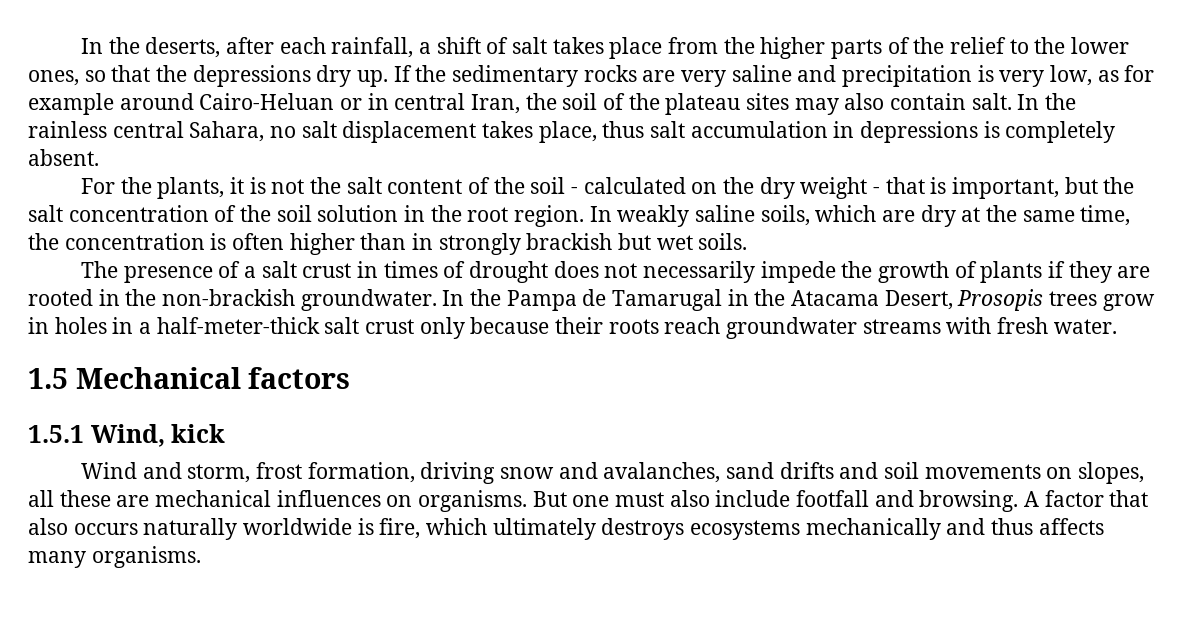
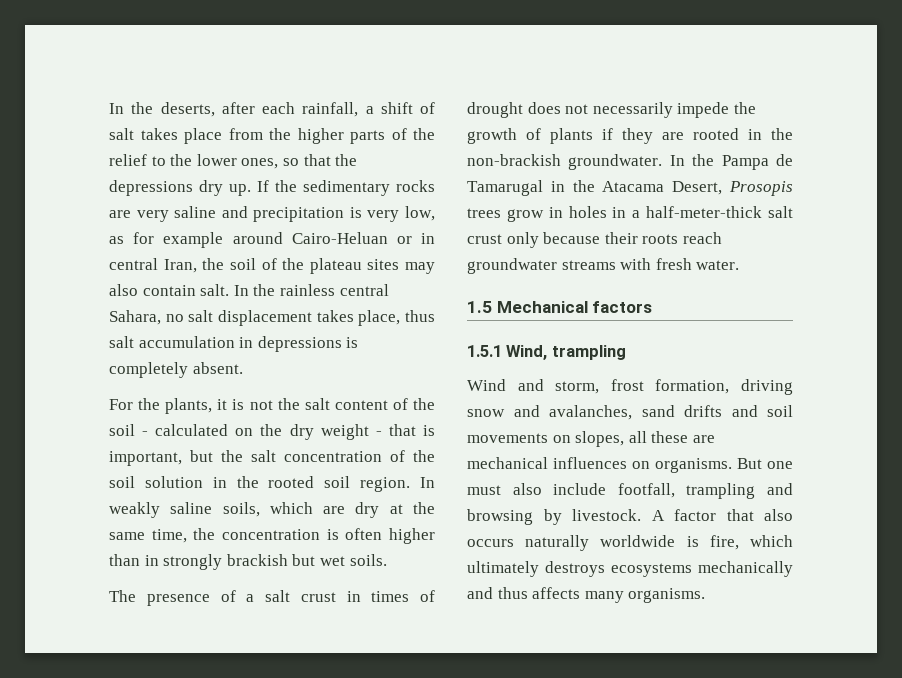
- For the plants, it is not the salt content of the soil - calculated on the dry weight - that is important, but the salt concentration of the soil solution in the root region.
+ For the plants, it is not the salt content of the soil - calculated on the dry weight - that is important, but the salt concentration of the soil solution in the rooted soil region.
- 1.5.1 Wind, kick
+ 1.5.1 Wind, trampling
- But one must also include footfall and browsing.
+ But one must also include footfall, trampling and browsing by livestock.

